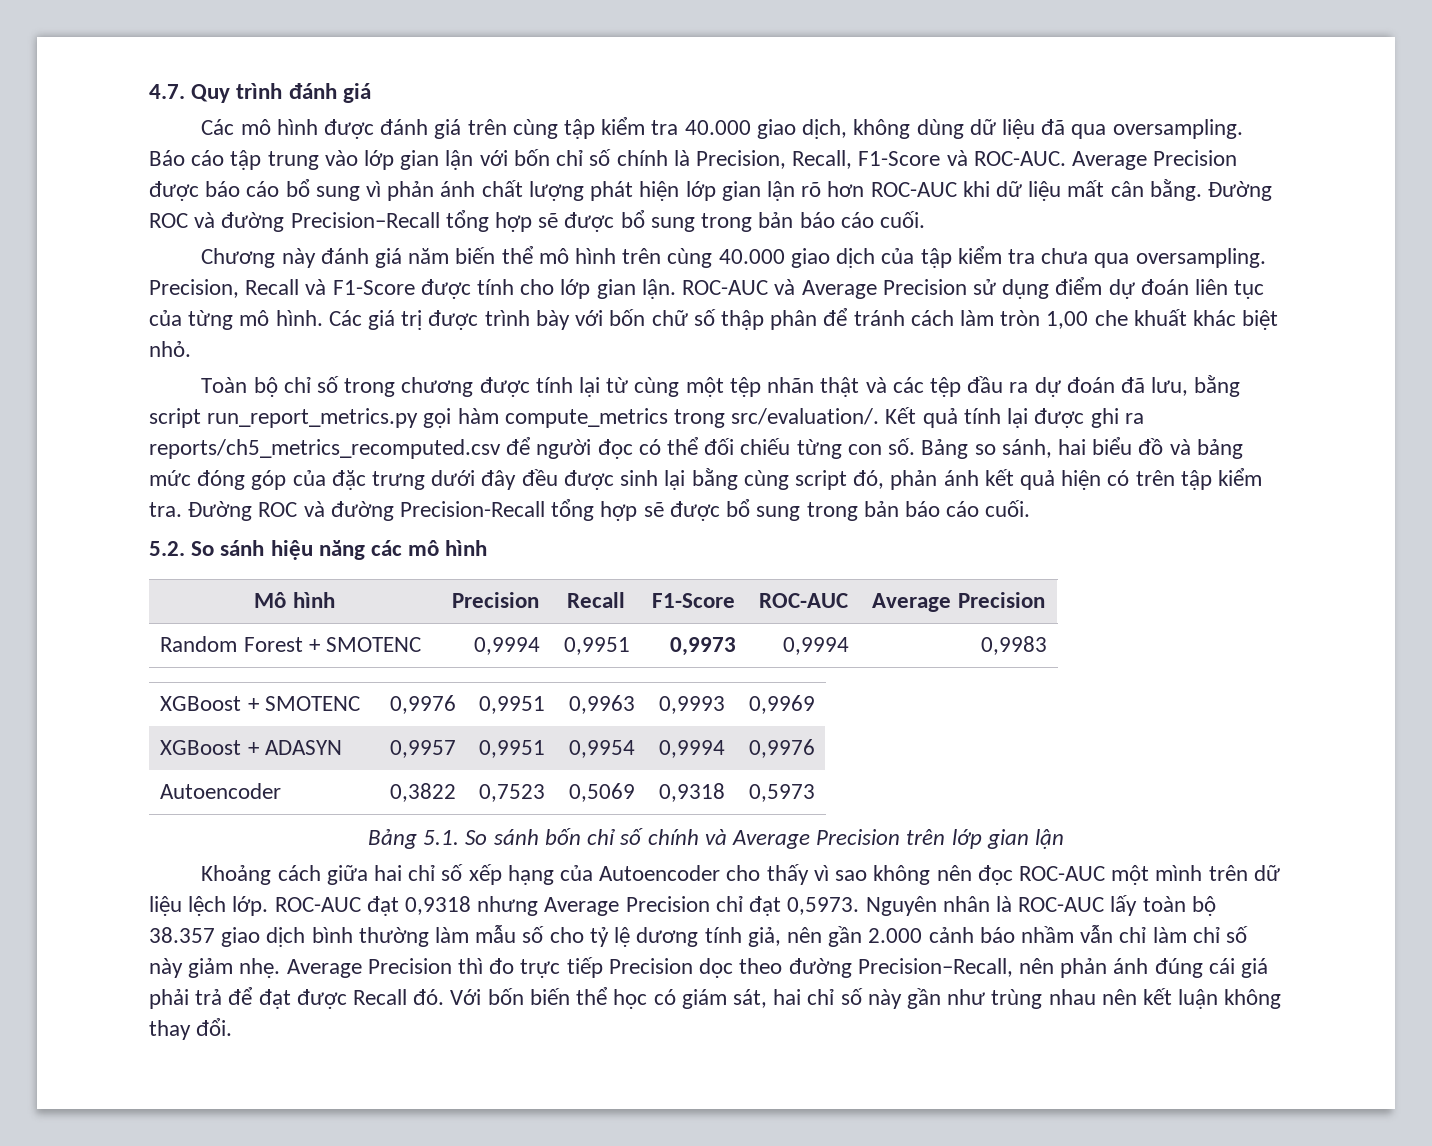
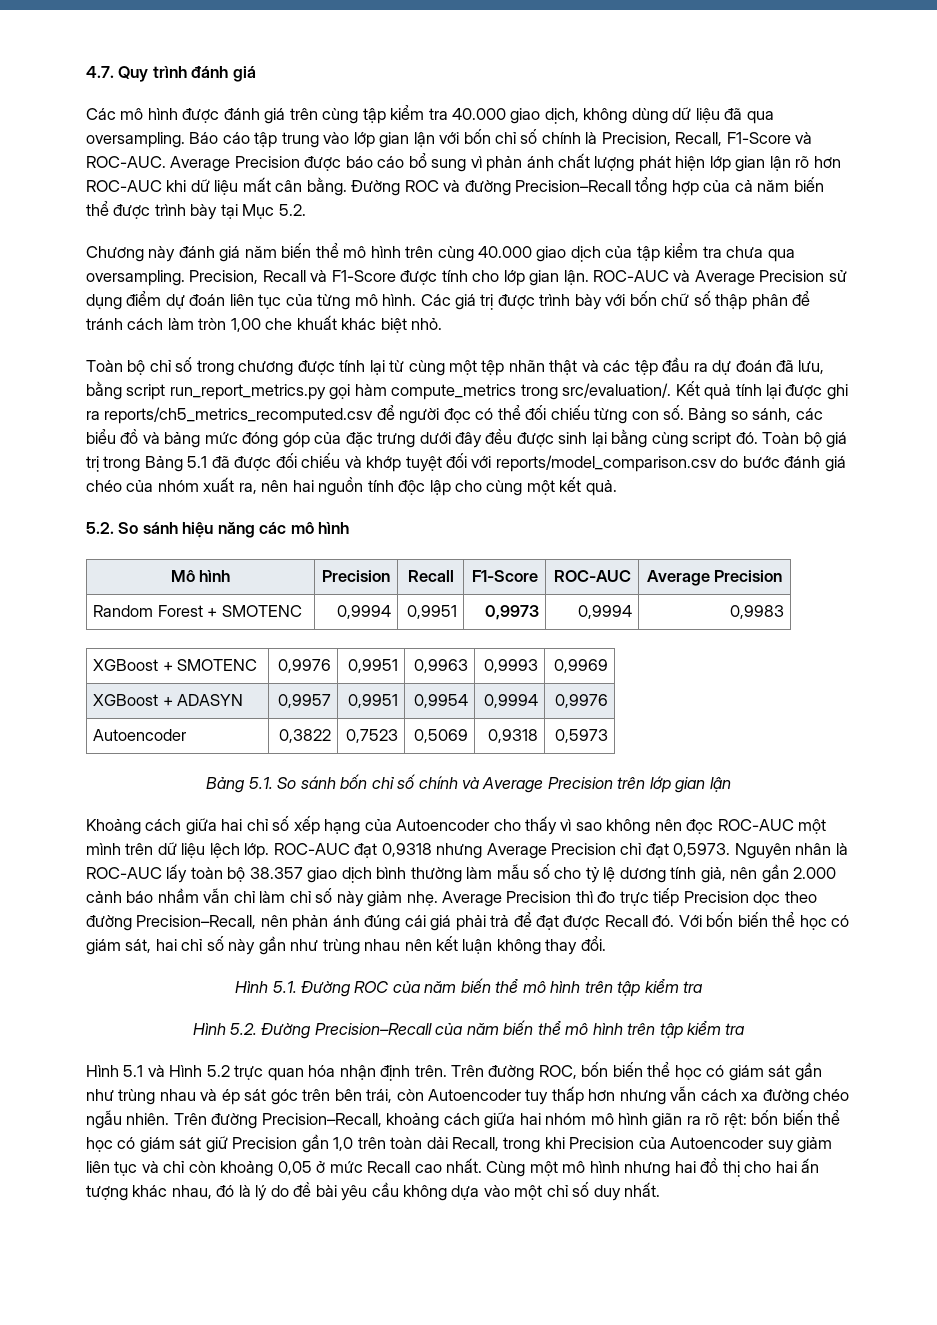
- Average Precision được báo cáo bổ sung vì phản ánh chất lượng phát hiện lớp gian lận rõ hơn ROC-AUC khi dữ liệu mất cân bằng. Đường ROC và đường Precision–Recall tổng hợp sẽ được bổ sung trong bản báo cáo cuối.
+ Average Precision được báo cáo bổ sung vì phản ánh chất lượng phát hiện lớp gian lận rõ hơn ROC-AUC khi dữ liệu mất cân bằng. Đường ROC và đường Precision–Recall tổng hợp của cả năm biến thể được trình bày tại Mục 5.2.
- Bảng so sánh, hai biểu đồ và bảng mức đóng góp của đặc trưng dưới đây đều được sinh lại bằng cùng script đó, phản ánh kết quả hiện có trên tập kiểm tra. Đường ROC và đường Precision-Recall tổng hợp sẽ được bổ sung trong bản báo cáo cuối.
+ Bảng so sánh, các biểu đồ và bảng mức đóng góp của đặc trưng dưới đây đều được sinh lại bằng cùng script đó. Toàn bộ giá trị trong Bảng 5.1 đã được đối chiếu và khớp tuyệt đối với reports/model_comparison.csv do bước đánh giá chéo của nhóm xuất ra, nên hai nguồn tính độc lập cho cùng một kết quả.
+ Hình 5.1. Đường ROC của năm biến thể mô hình trên tập kiểm tra
+ Hình 5.2. Đường Precision–Recall của năm biến thể mô hình trên tập kiểm tra
+ Hình 5.1 và Hình 5.2 trực quan hóa nhận định trên. Trên đường ROC, bốn biến thể học có giám sát gần như trùng nhau và ép sát góc trên bên trái, còn Autoencoder tuy thấp hơn nhưng vẫn cách xa đường chéo ngẫu nhiên. Trên đường Precision–Recall, khoảng cách giữa hai nhóm mô hình giãn ra rõ rệt: bốn biến thể học có giám sát giữ Precision gần 1,0 trên toàn dải Recall, trong khi Precision của Autoencoder suy giảm liên tục và chỉ còn khoảng 0,05 ở mức Recall cao nhất. Cùng một mô hình nhưng hai đồ thị cho hai ấn tượng khác nhau, đó là lý do đề bài yêu cầu không dựa vào một chỉ số duy nhất.

